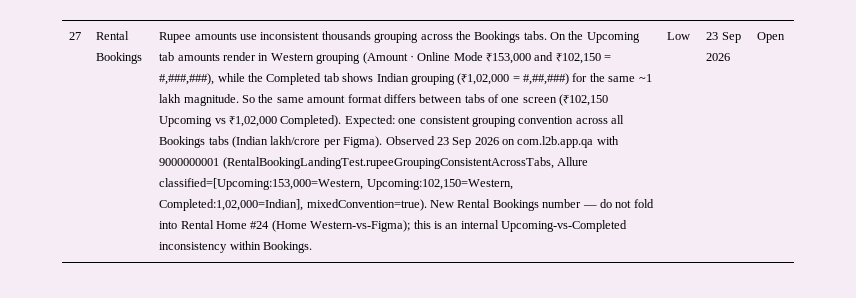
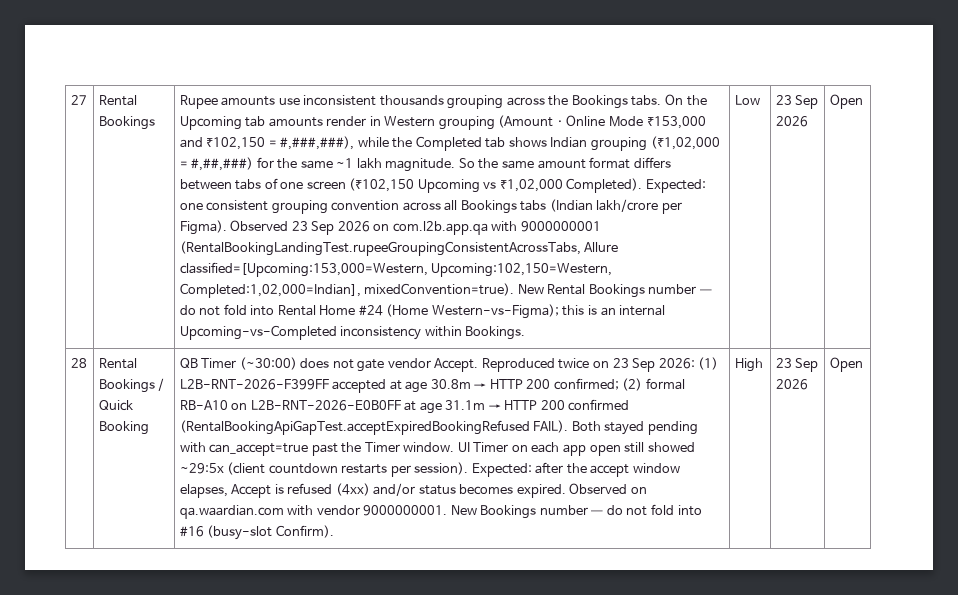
+ 28 | Rental Bookings / Quick Booking | QB Timer (~30:00) does not gate vendor Accept. Reproduced twice on 23 Sep 2026: (1) L2B-RNT-2026-F399FF accepted at age 30.8m → HTTP 200 confirmed; (2) formal RB-A10 on L2B-RNT-2026-E0B0FF at age 31.1m → HTTP 200 confirmed (RentalBookingApiGapTest.acceptExpiredBookingRefused FAIL). Both stayed pending with can_accept=true past the Timer window. UI Timer on each app open still showed ~29:5x (client countdown restarts per session). Expected: after the accept window elapses, Accept is refused (4xx) and/or status becomes expired. Observed on qa.waardian.com with vendor 9000000001. New Bookings number — do not fold into #16 (busy-slot Confirm). | High | 23 Sep 2026 | Open

